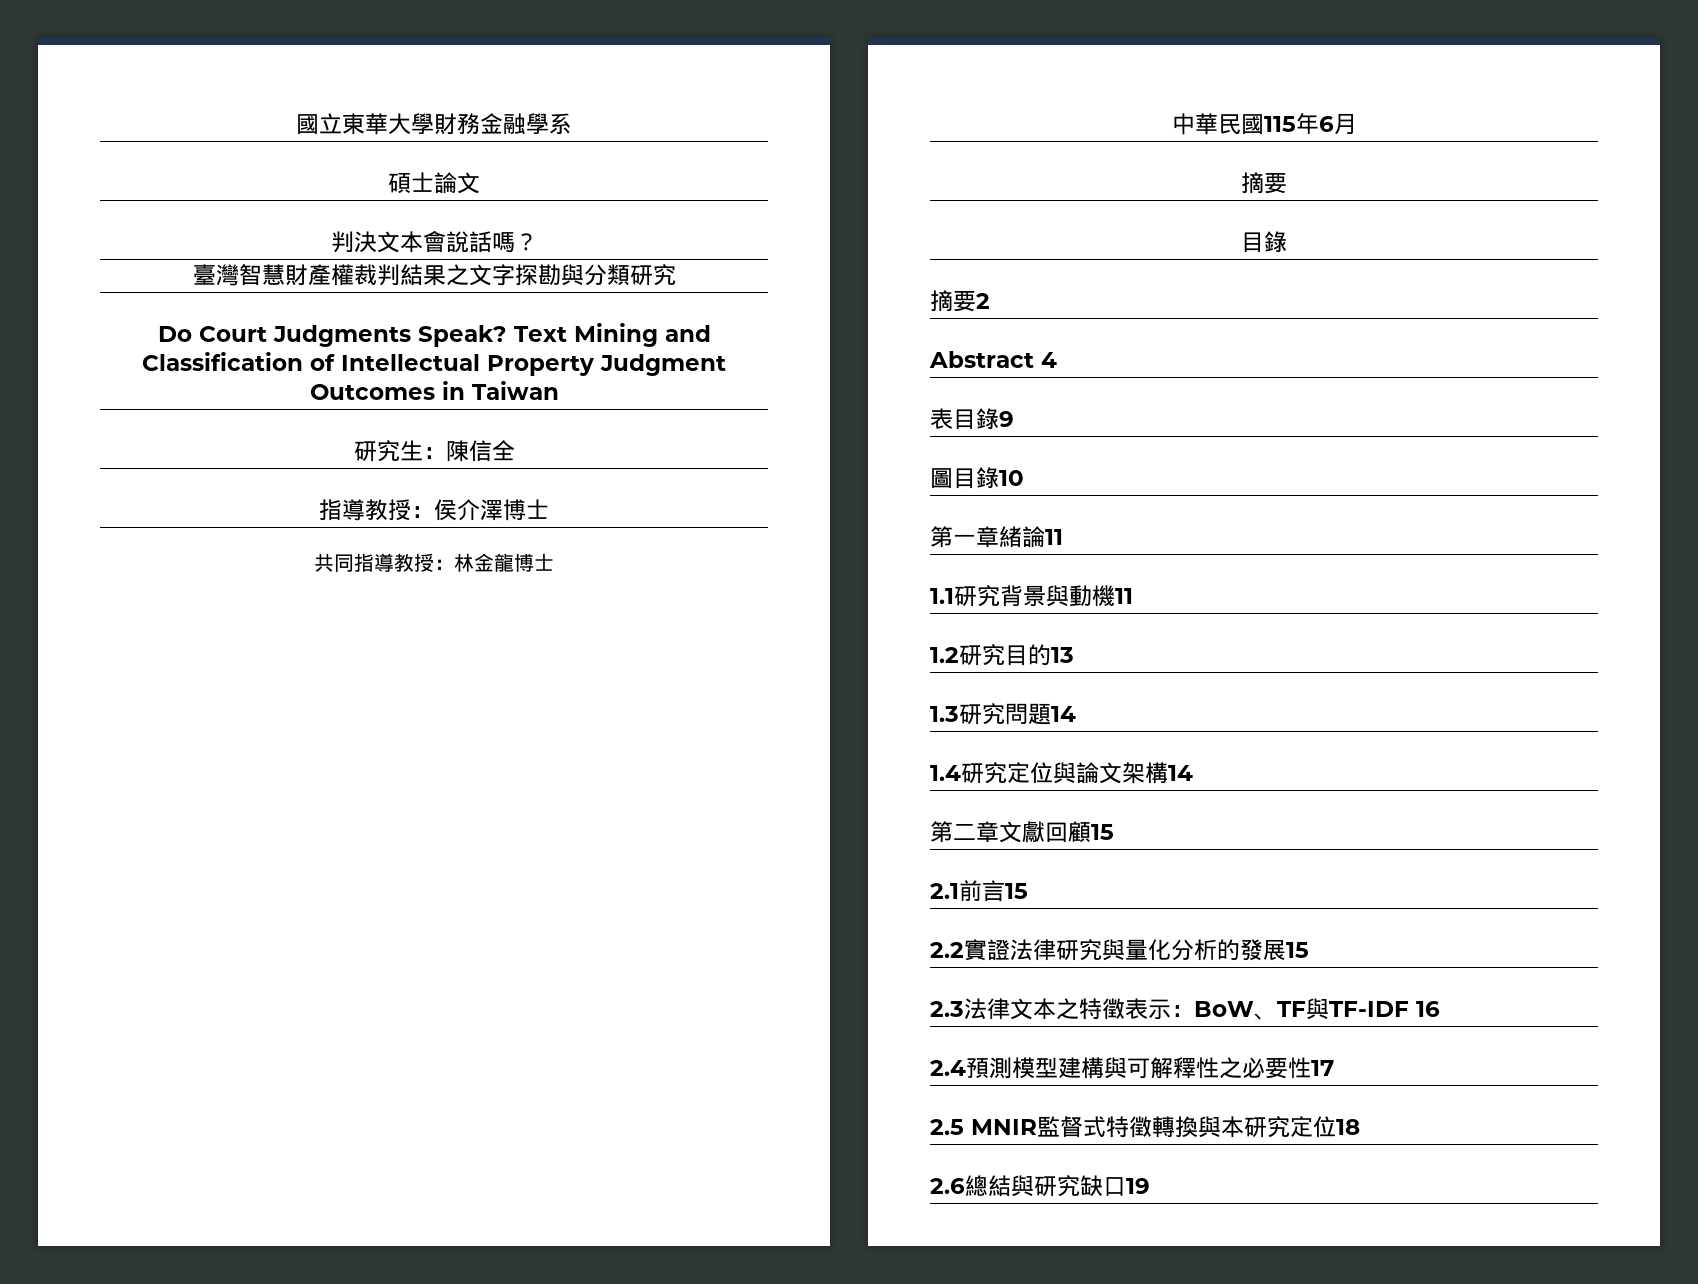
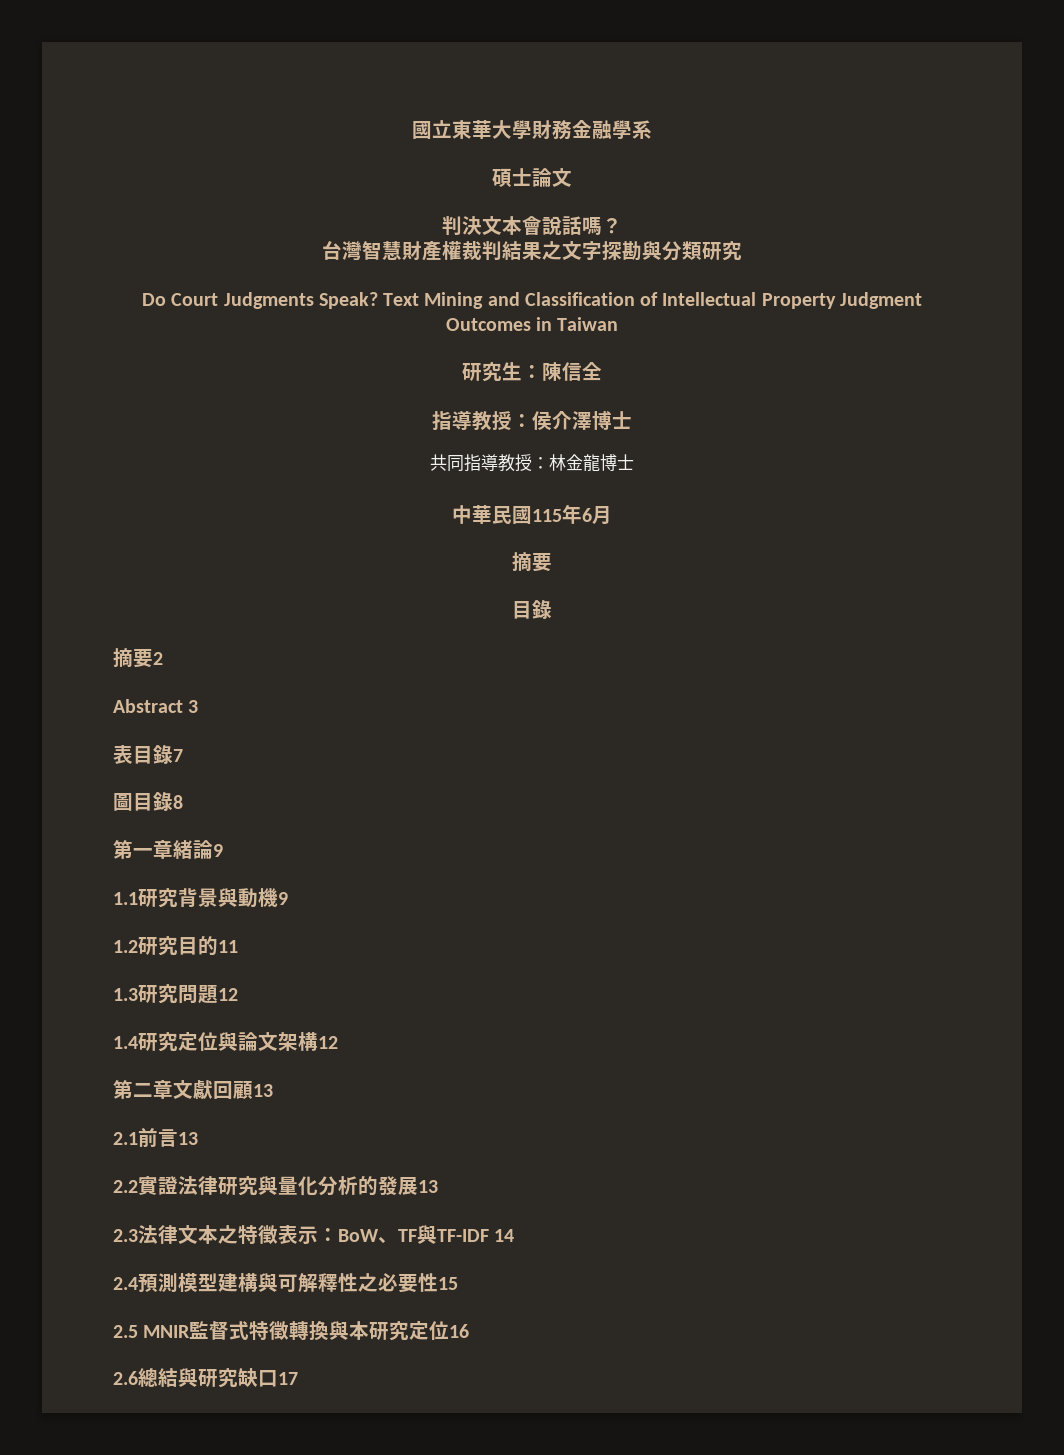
- 臺灣智慧財產權裁判結果之文字探勘與分類研究
+ 台灣智慧財產權裁判結果之文字探勘與分類研究
- Abstract 4
+ Abstract 3
- 表目錄9
+ 表目錄7
- 圖目錄10
+ 圖目錄8
- 第一章緒論11
+ 第一章緒論9
- 1.1研究背景與動機11
+ 1.1研究背景與動機9
- 1.2研究目的13
+ 1.2研究目的11
- 1.3研究問題14
+ 1.3研究問題12
- 1.4研究定位與論文架構14
+ 1.4研究定位與論文架構12
- 第二章文獻回顧15
+ 第二章文獻回顧13
- 2.1前言15
+ 2.1前言13
- 2.2實證法律研究與量化分析的發展15
+ 2.2實證法律研究與量化分析的發展13
- 2.3法律文本之特徵表示：BoW、TF與TF-IDF 16
+ 2.3法律文本之特徵表示：BoW、TF與TF-IDF 14
- 2.4預測模型建構與可解釋性之必要性17
+ 2.4預測模型建構與可解釋性之必要性15
- 2.5 MNIR監督式特徵轉換與本研究定位18
+ 2.5 MNIR監督式特徵轉換與本研究定位16
- 2.6總結與研究缺口19
+ 2.6總結與研究缺口17

